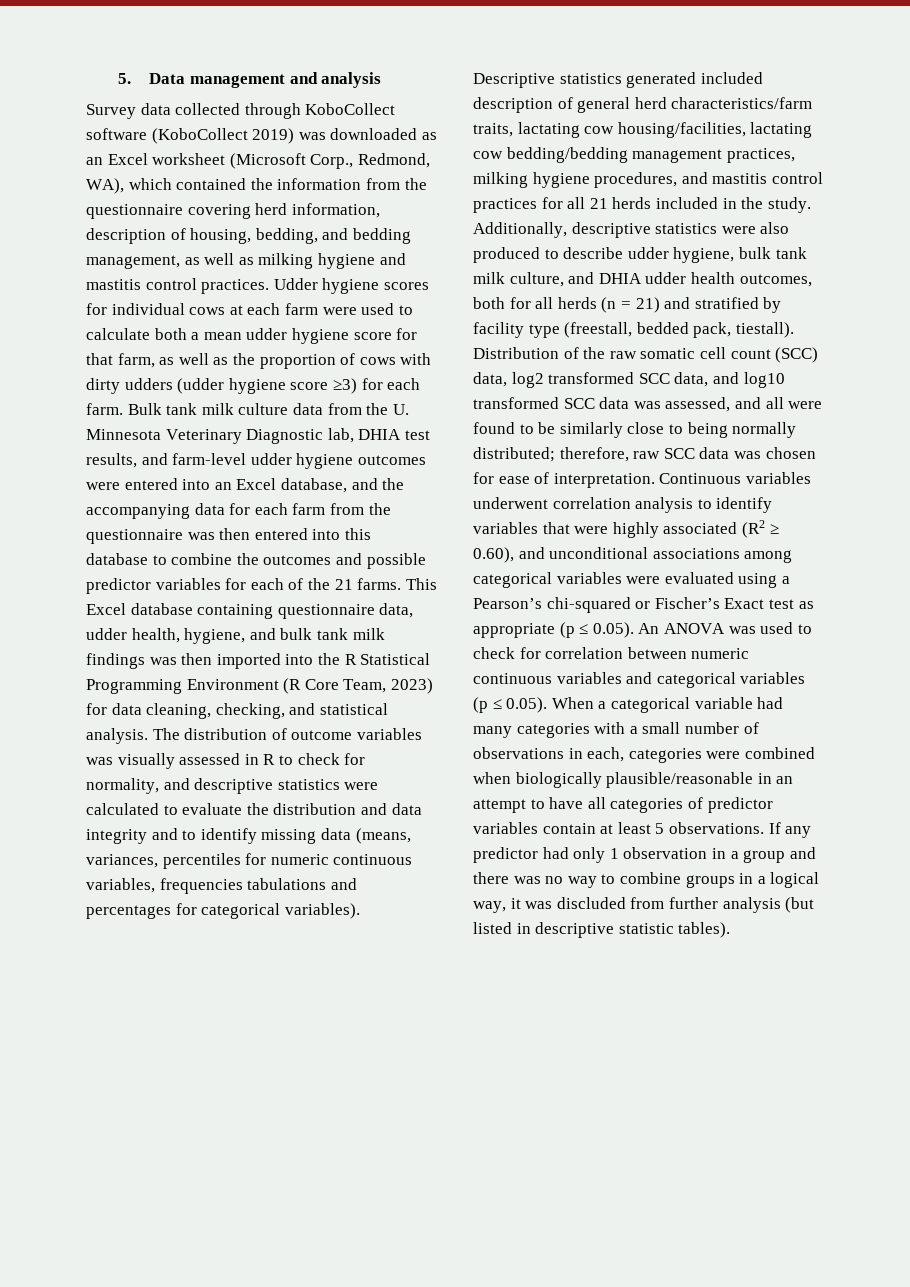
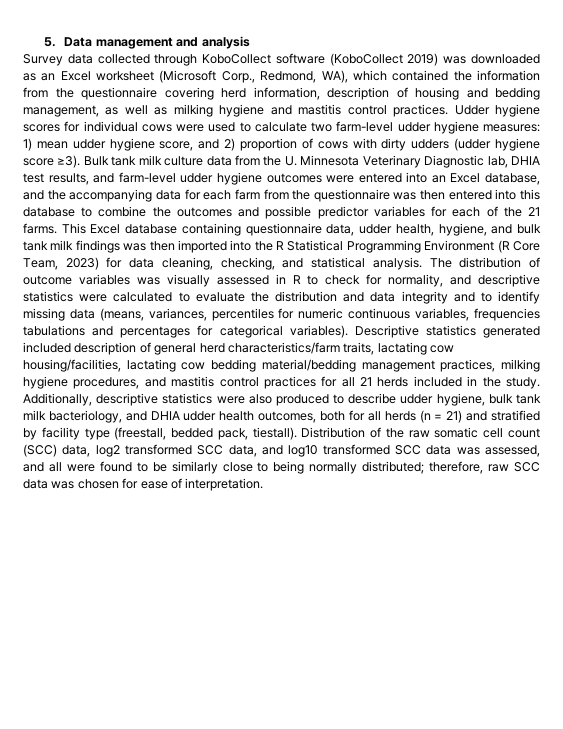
- Survey data collected through KoboCollect software (KoboCollect 2019) was downloaded as an Excel worksheet (Microsoft Corp., Redmond, WA), which contained the information from the questionnaire covering herd information, description of housing, bedding, and bedding management, as well as milking hygiene and mastitis control practices.
+ Survey data collected through KoboCollect software (KoboCollect 2019) was downloaded as an Excel worksheet (Microsoft Corp., Redmond, WA), which contained the information from the questionnaire covering herd information, description of housing and bedding management, as well as milking hygiene and mastitis control practices.
- Udder hygiene scores for individual cows at each farm were used to calculate both a mean udder hygiene score for that farm, as well as the proportion of cows with dirty udders (udder hygiene score ≥3) for each farm.
+ Udder hygiene scores for individual cows were used to calculate two farm-level udder hygiene measures: 1) mean udder hygiene score, and 2) proportion of cows with dirty udders (udder hygiene score ≥3).
- Descriptive statistics generated included description of general herd characteristics/farm traits, lactating cow housing/facilities, lactating cow bedding/bedding management practices, milking hygiene procedures, and mastitis control practices for all 21 herds included in the study.
+ Descriptive statistics generated included description of general herd characteristics/farm traits, lactating cow housing/facilities, lactating cow bedding material/bedding management practices, milking hygiene procedures, and mastitis control practices for all 21 herds included in the study.
- Additionally, descriptive statistics were also produced to describe udder hygiene, bulk tank milk culture, and DHIA udder health outcomes, both for all herds (n = 21) and stratified by facility type (freestall, bedded pack, tiestall).
+ Additionally, descriptive statistics were also produced to describe udder hygiene, bulk tank milk bacteriology, and DHIA udder health outcomes, both for all herds (n = 21) and stratified by facility type (freestall, bedded pack, tiestall).
- Continuous variables underwent correlation analysis to identify variables that were highly associated (R2 ≥ 0.60), and unconditional associations among categorical variables were evaluated using a Pearson’s chi-squared or Fischer’s Exact test as appropriate (p ≤ 0.05). An ANOVA was used to check for correlation between numeric continuous variables and categorical variables (p ≤ 0.05). When a categorical variable had many categories with a small number of observations in each, categories were combined when biologically plausible/reasonable in an attempt to have all categories of predictor variables contain at least 5 observations. If any predictor had only 1 observation in a group and there was no way to combine groups in a logical way, it was discluded from further analysis (but listed in descriptive statistic tables).

